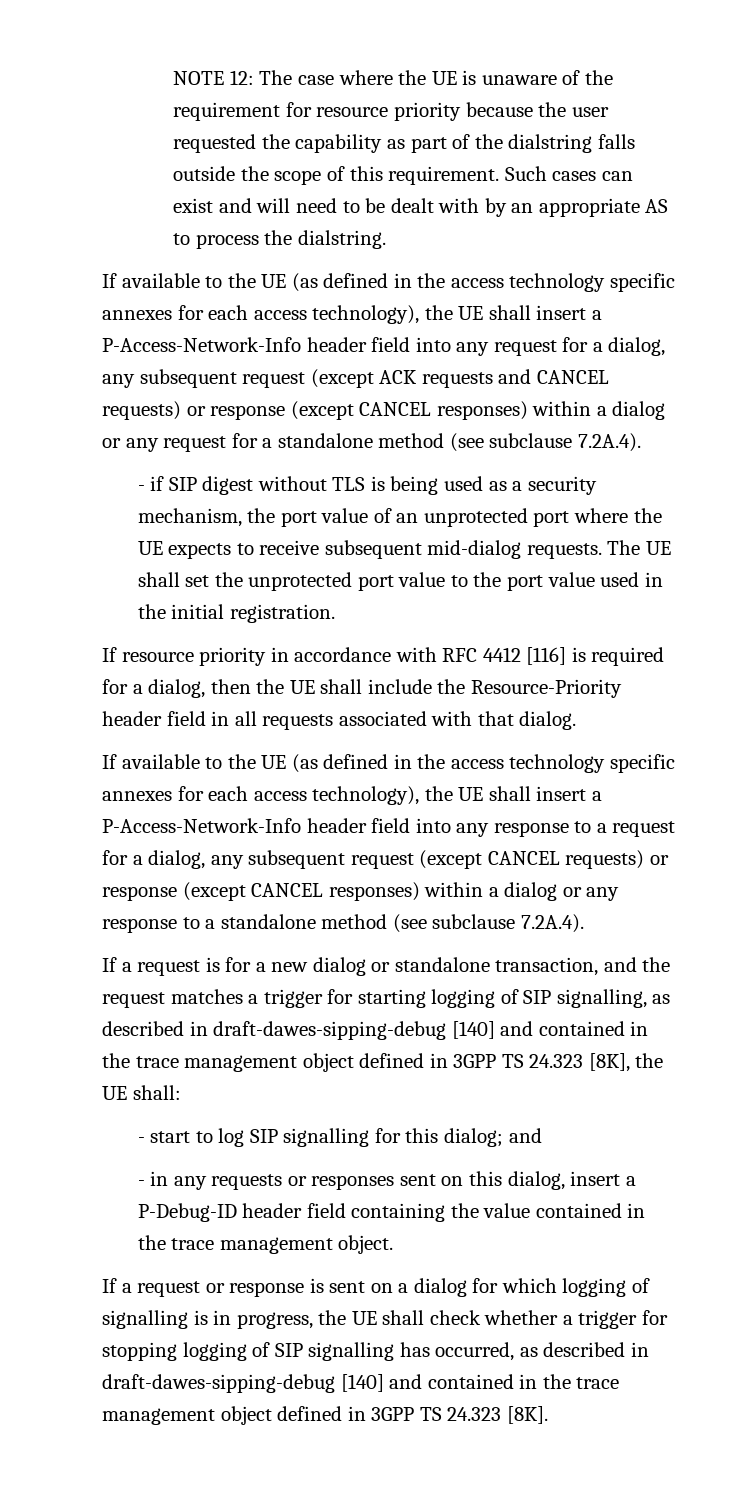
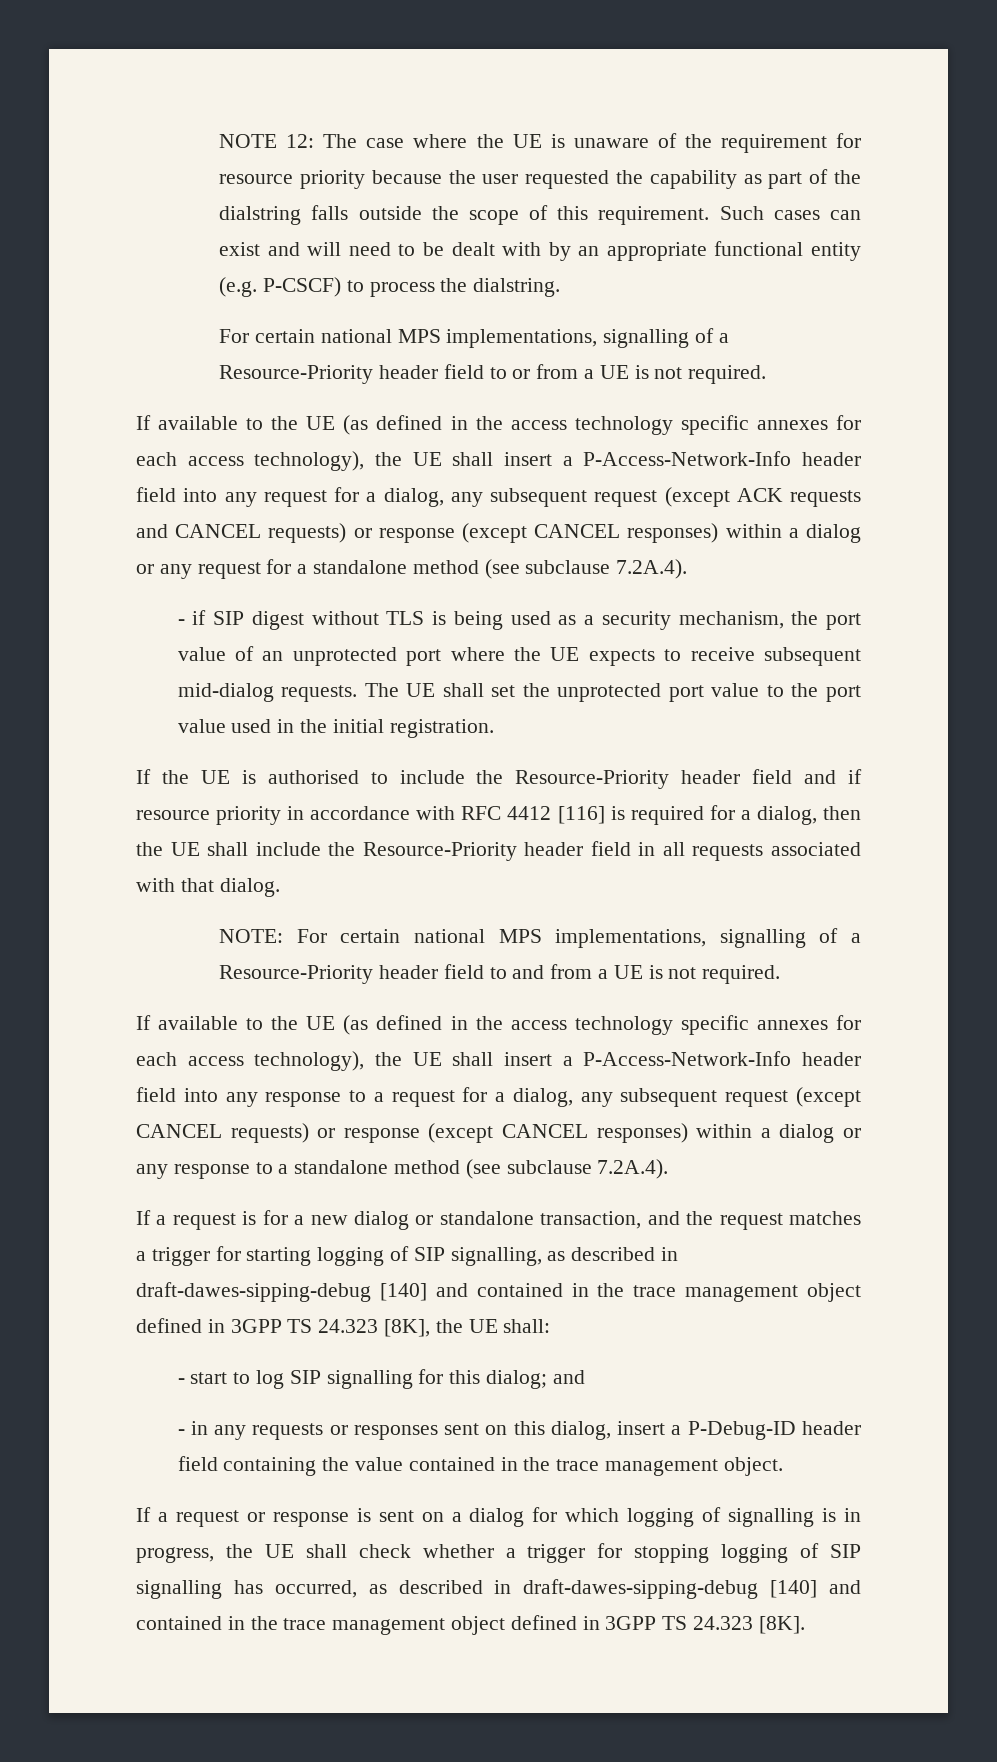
- Such cases can exist and will need to be dealt with by an appropriate AS to process the dialstring.
+ Such cases can exist and will need to be dealt with by an appropriate functional entity (e.g. P-CSCF) to process the dialstring.
+ For certain national MPS implementations, signalling of a Resource-Priority header field to or from a UE is not required.
- If resource priority in accordance with RFC 4412 [116] is required for a dialog, then the UE shall include the Resource-Priority header field in all requests associated with that dialog.
+ If the UE is authorised to include the Resource-Priority header field and if resource priority in accordance with RFC 4412 [116] is required for a dialog, then the UE shall include the Resource-Priority header field in all requests associated with that dialog.
+ NOTE: For certain national MPS implementations, signalling of a Resource-Priority header field to and from a UE is not required.

